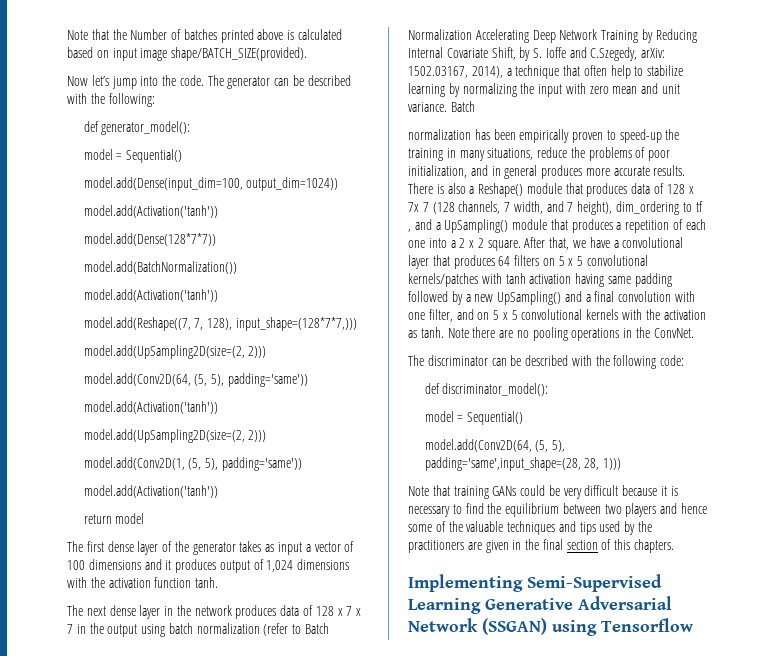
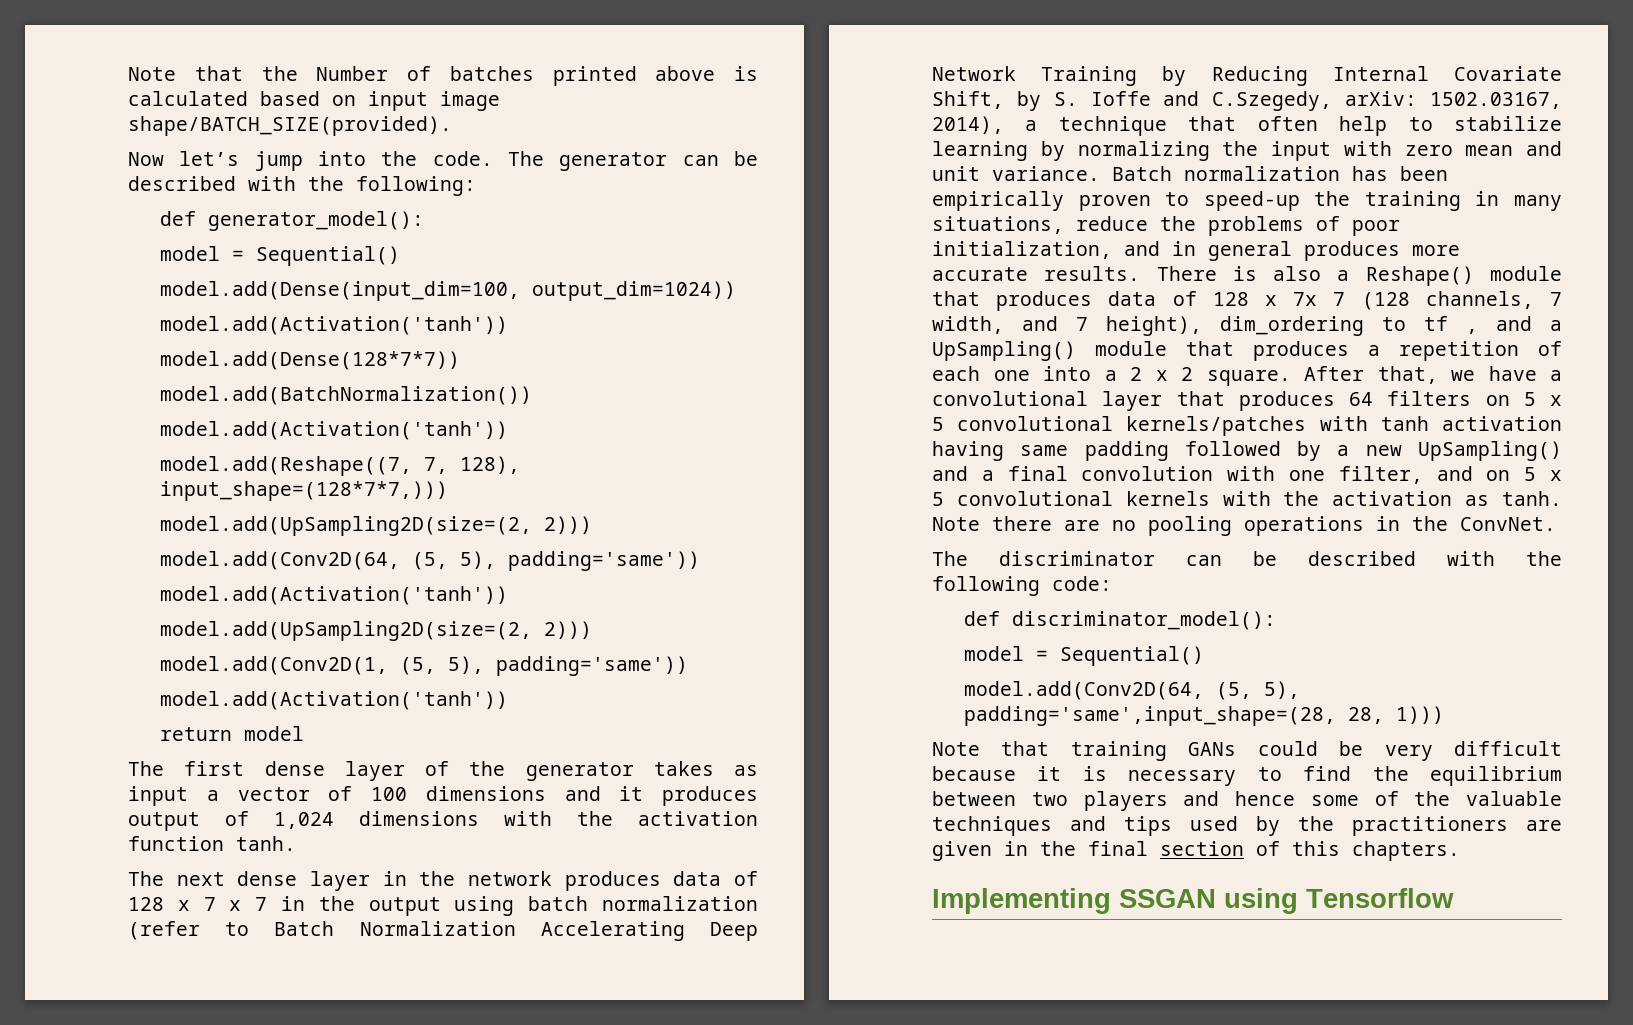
- 1502.03167, 2014), a technique that often help to stabilize learning by normalizing the input with zero mean and unit variance. Batch
- normalization has been empirically proven to speed-up the training in many situations, reduce the problems of poor initialization, and in general produces more accurate results.
+ 1502.03167, 2014), a technique that often help to stabilize learning by normalizing the input with zero mean and unit variance. Batch normalization has been empirically proven to speed-up the training in many situations, reduce the problems of poor initialization, and in general produces more accurate results.
- Implementing Semi-Supervised Learning Generative Adversarial Network (SSGAN) using Tensorflow
+ Implementing SSGAN using Tensorflow

